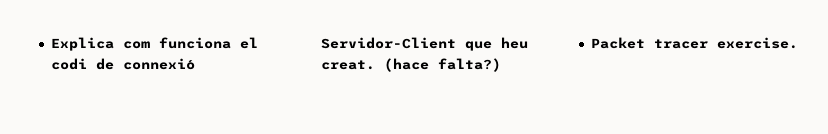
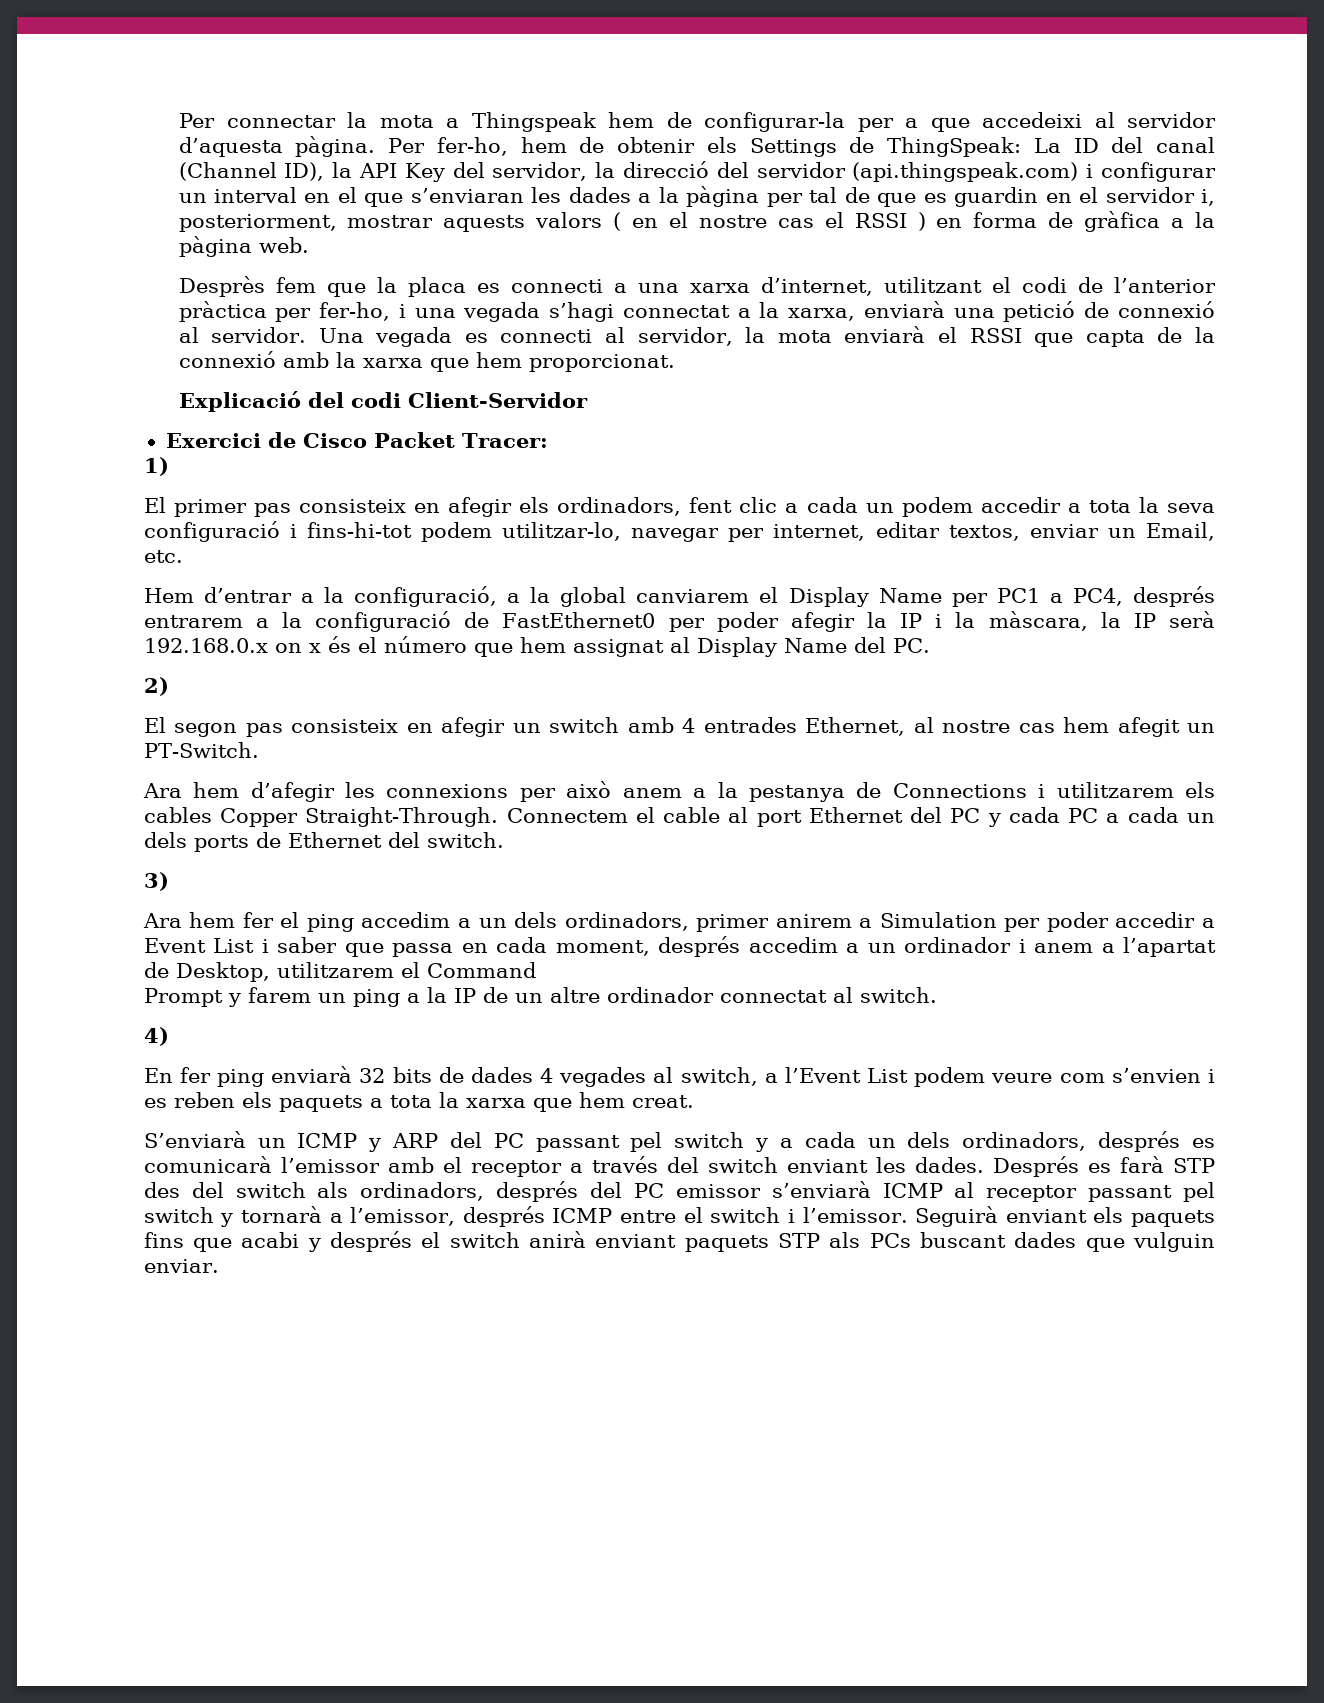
- Explica com funciona el codi de connexió Servidor-Client que heu creat. (hace falta?)
- Packet tracer exercise.
+ Per connectar la mota a Thingspeak hem de configurar-la per a que accedeixi al servidor d’aquesta pàgina. Per fer-ho, hem de obtenir els Settings de ThingSpeak: La ID del canal (Channel ID), la API Key del servidor, la direcció del servidor (api.thingspeak.com) i configurar un interval en el que s’enviaran les dades a la pàgina per tal de que es guardin en el servidor i, posteriorment, mostrar aquests valors ( en el nostre cas el RSSI ) en forma de gràfica a la pàgina web.
+ Desprès fem que la placa es connecti a una xarxa d’internet, utilitzant el codi de l’anterior pràctica per fer-ho, i una vegada s’hagi connectat a la xarxa, enviarà una petició de connexió al servidor. Una vegada es connecti al servidor, la mota enviarà el RSSI que capta de la connexió amb la xarxa que hem proporcionat.
+ Explicació del codi Client-Servidor
+ Exercici de Cisco Packet Tracer:
+ 1)
+ El primer pas consisteix en afegir els ordinadors, fent clic a cada un podem accedir a tota la seva configuració i fins-hi-tot podem utilitzar-lo, navegar per internet, editar textos, enviar un Email, etc.
+ Hem d’entrar a la configuració, a la global canviarem el Display Name per PC1 a PC4, després entrarem a la configuració de FastEthernet0 per poder afegir la IP i la màscara, la IP serà 192.168.0.x on x és el número que hem assignat al Display Name del PC.
+ 2)
+ El segon pas consisteix en afegir un switch amb 4 entrades Ethernet, al nostre cas hem afegit un PT-Switch.
+ Ara hem d’afegir les connexions per això anem a la pestanya de Connections i utilitzarem els cables Copper Straight-Through. Connectem el cable al port Ethernet del PC y cada PC a cada un dels ports de Ethernet del switch.
+ 3)
+ Ara hem fer el ping accedim a un dels ordinadors, primer anirem a Simulation per poder accedir a Event List i saber que passa en cada moment, després accedim a un ordinador i anem a l’apartat de Desktop, utilitzarem el Command
+ Prompt y farem un ping a la IP de un altre ordinador connectat al switch.
+ 4)
+ En fer ping enviarà 32 bits de dades 4 vegades al switch, a l’Event List podem veure com s’envien i es reben els paquets a tota la xarxa que hem creat.
+ S’enviarà un ICMP y ARP del PC passant pel switch y a cada un dels ordinadors, després es comunicarà l’emissor amb el receptor a través del switch enviant les dades. Després es farà STP des del switch als ordinadors, després del PC emissor s’enviarà ICMP al receptor passant pel switch y tornarà a l’emissor, després ICMP entre el switch i l’emissor. Seguirà enviant els paquets fins que acabi y després el switch anirà enviant paquets STP als PCs buscant dades que vulguin enviar.

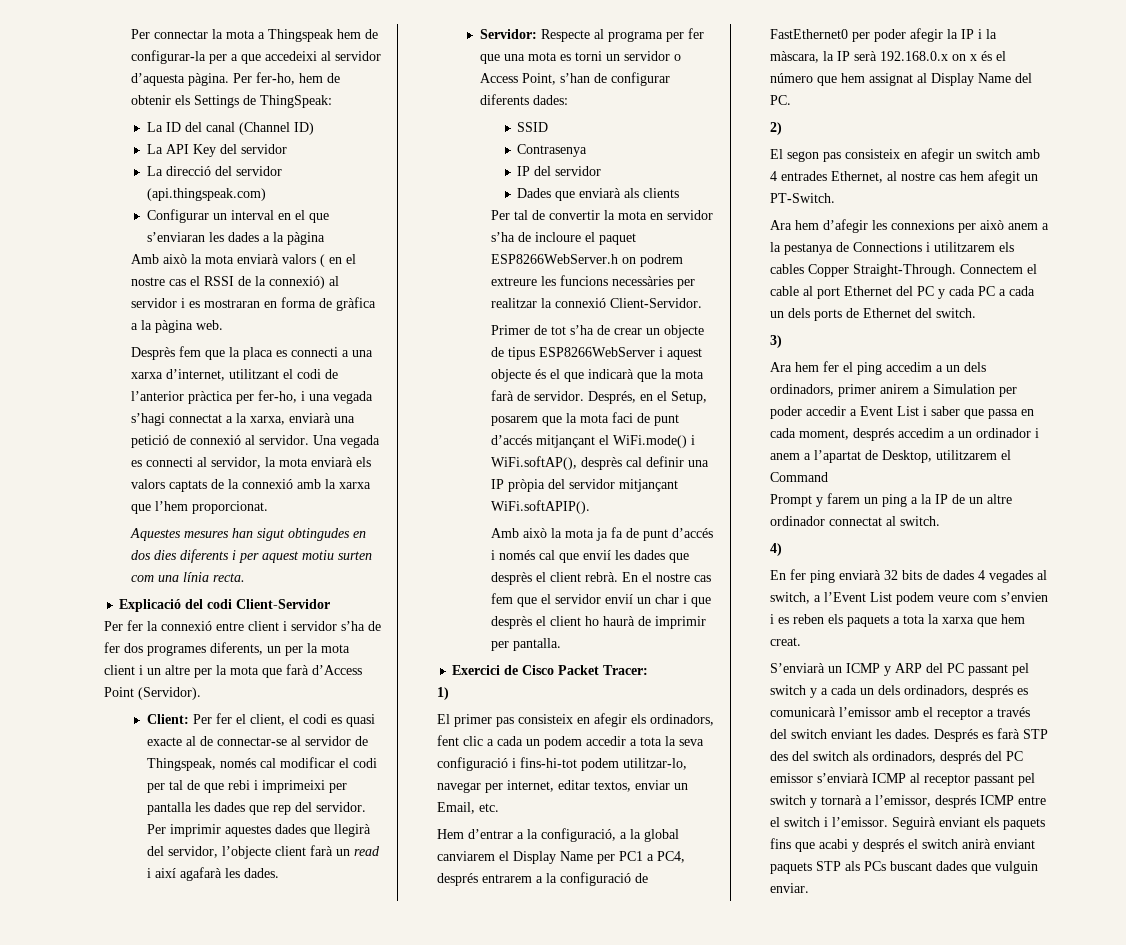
- Per fer-ho, hem de obtenir els Settings de ThingSpeak: La ID del canal (Channel ID), la API Key del servidor, la direcció del servidor (api.thingspeak.com) i configurar un interval en el que s’enviaran les dades a la pàgina per tal de que es guardin en el servidor i, posteriorment, mostrar aquests valors ( en el nostre cas el RSSI ) en forma de gràfica a la pàgina web.
+ Per fer-ho, hem de obtenir els Settings de ThingSpeak:
+ La ID del canal (Channel ID)
+ La API Key del servidor
+ La direcció del servidor (api.thingspeak.com)
+ Configurar un interval en el que s’enviaran les dades a la pàgina
+ Amb això la mota enviarà valors ( en el nostre cas el RSSI de la connexió) al servidor i es mostraran en forma de gràfica a la pàgina web.
- Una vegada es connecti al servidor, la mota enviarà el RSSI que capta de la connexió amb la xarxa que hem proporcionat.
+ Una vegada es connecti al servidor, la mota enviarà els valors captats de la connexió amb la xarxa que l’hem proporcionat.
+ Aquestes mesures han sigut obtingudes en dos dies diferents i per aquest motiu surten com una línia recta.
  Explicació del codi Client-Servidor
+ Per fer la connexió entre client i servidor s’ha de fer dos programes diferents, un per la mota client i un altre per la mota que farà d’Access Point (Servidor).
+ Client: Per fer el client, el codi es quasi exacte al de connectar-se al servidor de Thingspeak, només cal modificar el codi per tal de que rebi i imprimeixi per pantalla les dades que rep del servidor. Per imprimir aquestes dades que llegirà del servidor, l’objecte client farà un read i així agafarà les dades.
+ Servidor: Respecte al programa per fer que una mota es torni un servidor o Access Point, s’han de configurar diferents dades:
+ SSID
+ Contrasenya
+ IP del servidor
+ Dades que enviarà als clients
+ Per tal de convertir la mota en servidor s’ha de incloure el paquet ESP8266WebServer.h on podrem extreure les funcions necessàries per realitzar la connexió Client-Servidor.
+ Primer de tot s’ha de crear un objecte de tipus ESP8266WebServer i aquest objecte és el que indicarà que la mota farà de servidor. Després, en el Setup, posarem que la mota faci de punt d’accés mitjançant el WiFi.mode() i WiFi.softAP(), desprès cal definir una IP pròpia del servidor mitjançant WiFi.softAPIP().
+ Amb això la mota ja fa de punt d’accés i només cal que envií les dades que desprès el client rebrà. En el nostre cas fem que el servidor envií un char i que desprès el client ho haurà de imprimir per pantalla.

